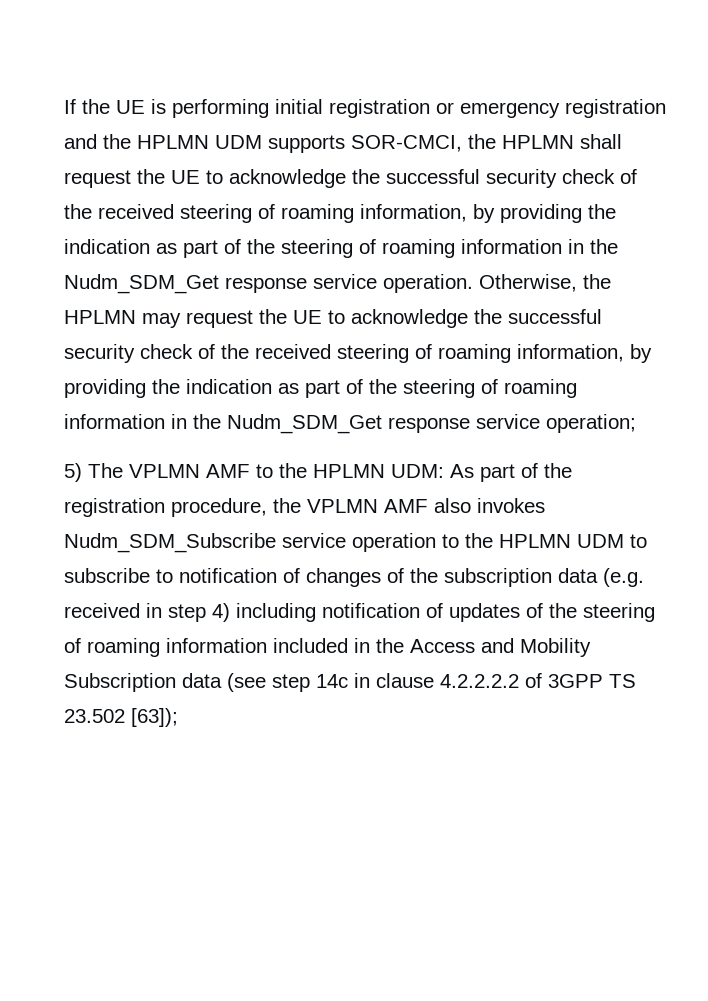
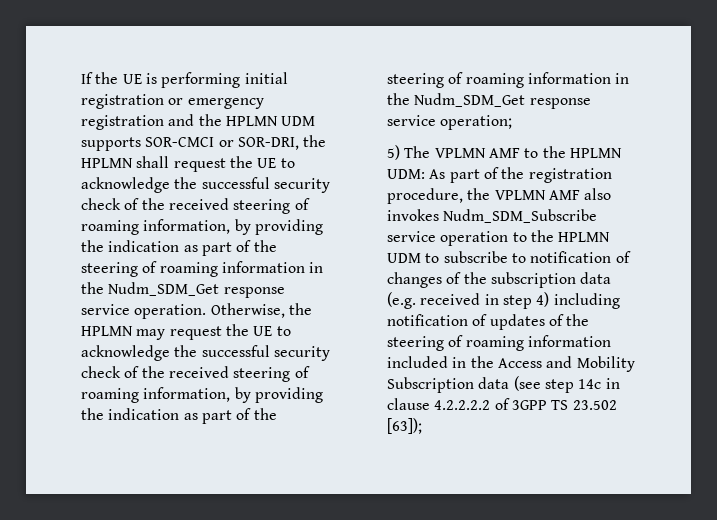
- If the UE is performing initial registration or emergency registration and the HPLMN UDM supports SOR-CMCI, the HPLMN shall request the UE to acknowledge the successful security check of the received steering of roaming information, by providing the indication as part of the steering of roaming information in the Nudm_SDM_Get response service operation.
+ If the UE is performing initial registration or emergency registration and the HPLMN UDM supports SOR-CMCI or SOR-DRI, the HPLMN shall request the UE to acknowledge the successful security check of the received steering of roaming information, by providing the indication as part of the steering of roaming information in the Nudm_SDM_Get response service operation.

